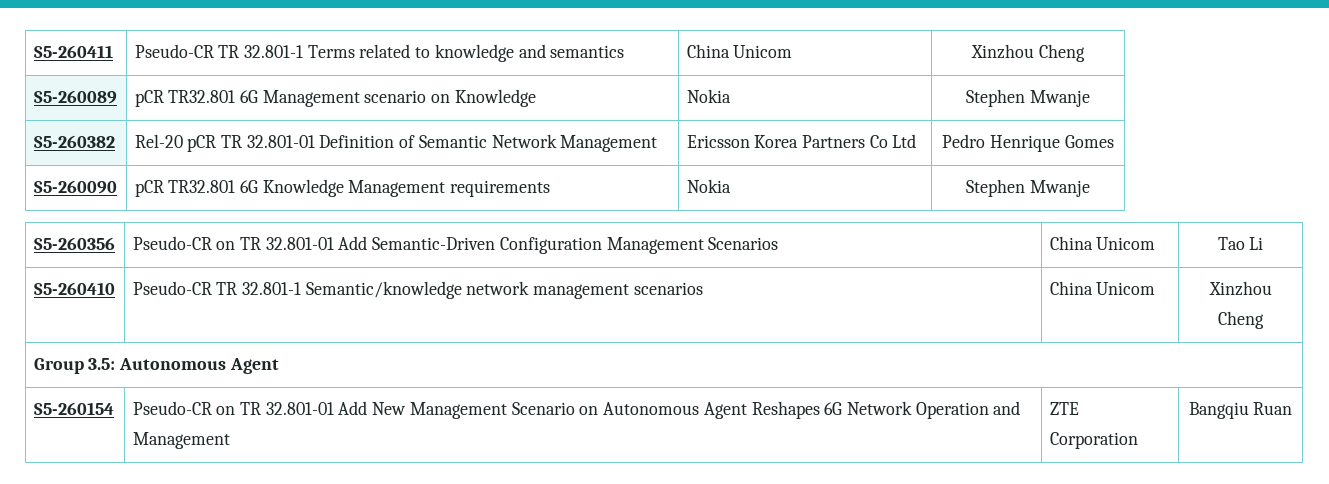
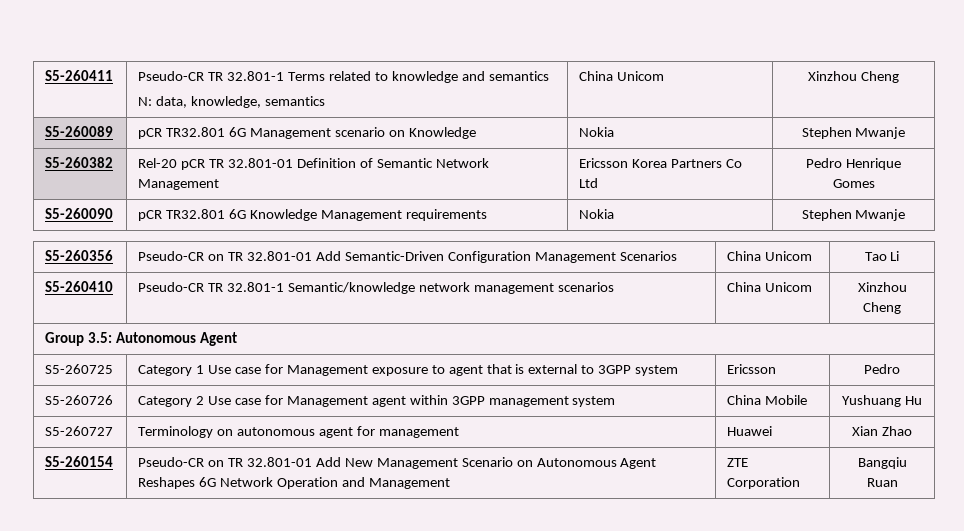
- S5-260411 | Pseudo-CR TR 32.801-1 Terms related to knowledge and semantics | China Unicom | Xinzhou Cheng
+ S5-260411 | Pseudo-CR TR 32.801-1 Terms related to knowledge and semantics
+ N: data, knowledge, semantics | China Unicom | Xinzhou Cheng
+ S5-260725 | Category 1 Use case for Management exposure to agent that is external to 3GPP system | Ericsson | Pedro
+ S5-260726 | Category 2 Use case for Management agent within 3GPP management system | China Mobile | Yushuang Hu
+ S5-260727 | Terminology on autonomous agent for management | Huawei | Xian Zhao

